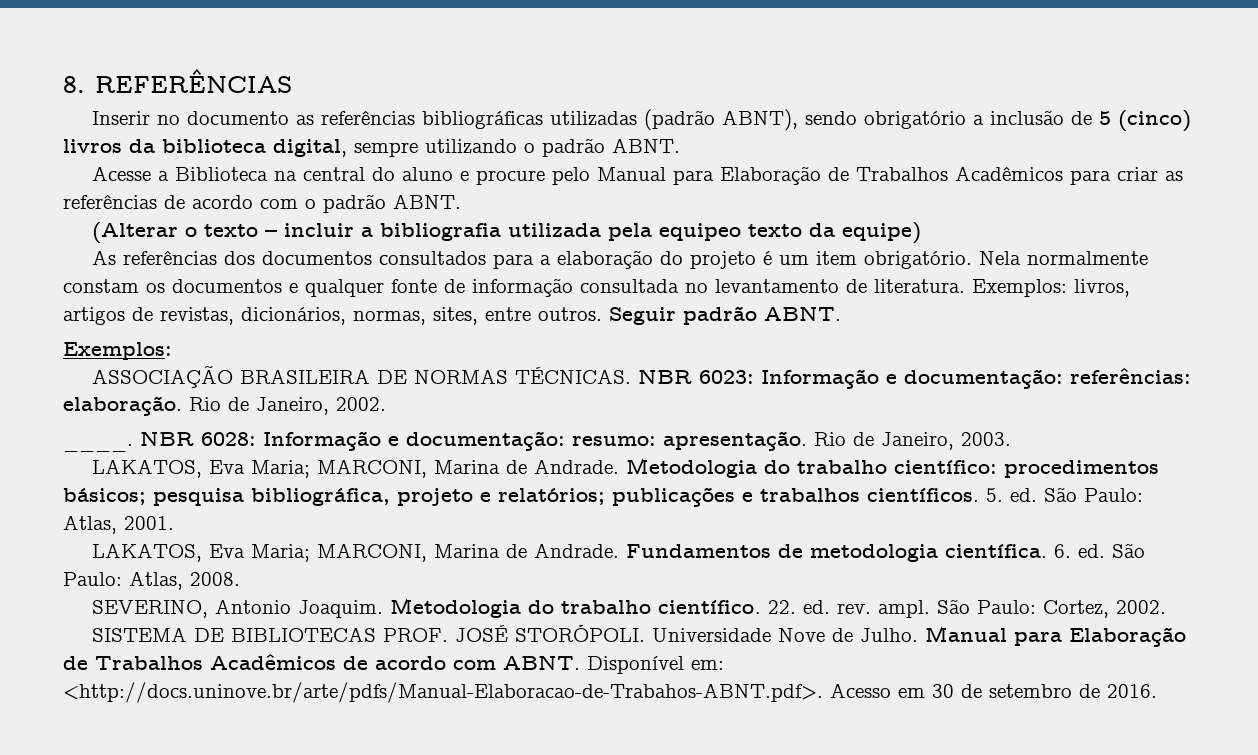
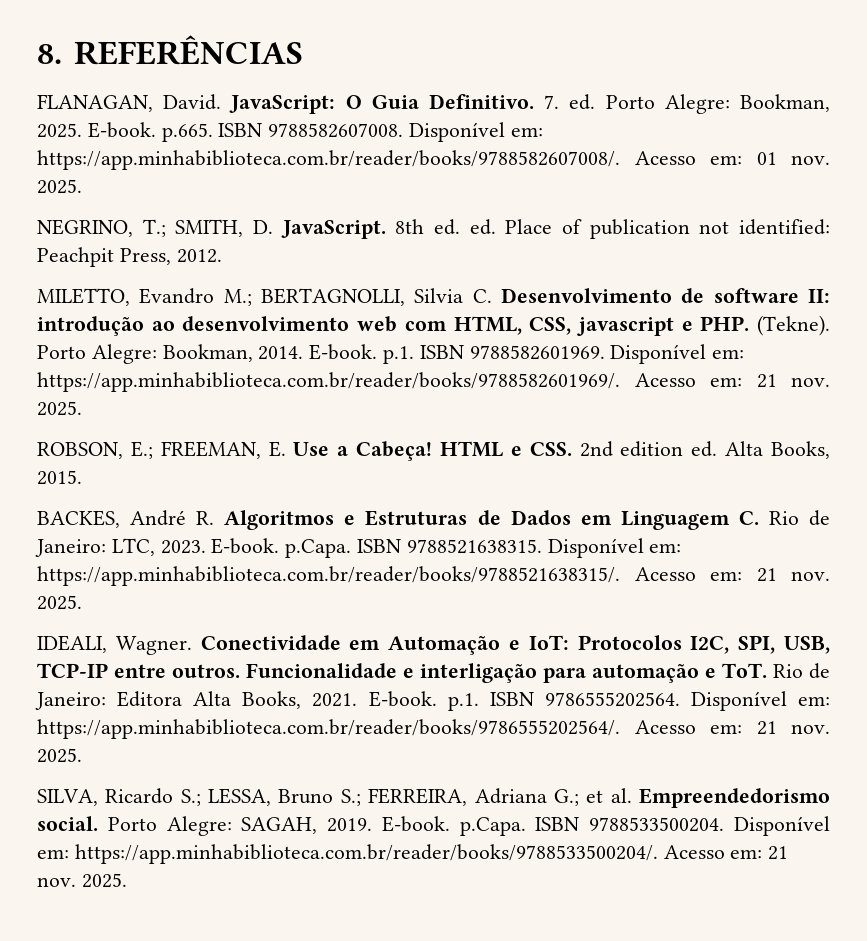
- Inserir no documento as referências bibliográficas utilizadas (padrão ABNT), sendo obrigatório a inclusão de 5 (cinco) livros da biblioteca digital, sempre utilizando o padrão ABNT.
- Acesse a Biblioteca na central do aluno e procure pelo Manual para Elaboração de Trabalhos Acadêmicos para criar as referências de acordo com o padrão ABNT.
- (Alterar o texto – incluir a bibliografia utilizada pela equipeo texto da equipe)
- As referências dos documentos consultados para a elaboração do projeto é um item obrigatório. Nela normalmente constam os documentos e qualquer fonte de informação consultada no levantamento de literatura. Exemplos: livros, artigos de revistas, dicionários, normas, sites, entre outros. Seguir padrão ABNT.
- Exemplos:
- ASSOCIAÇÃO BRASILEIRA DE NORMAS TÉCNICAS. NBR 6023: Informação e documentação: referências: elaboração. Rio de Janeiro, 2002.
- ____. NBR 6028: Informação e documentação: resumo: apresentação. Rio de Janeiro, 2003.
- LAKATOS, Eva Maria; MARCONI, Marina de Andrade. Metodologia do trabalho científico: procedimentos básicos; pesquisa bibliográfica, projeto e relatórios; publicações e trabalhos científicos. 5. ed. São Paulo: Atlas, 2001.
- LAKATOS, Eva Maria; MARCONI, Marina de Andrade. Fundamentos de metodologia científica. 6. ed. São Paulo: Atlas, 2008.
- SEVERINO, Antonio Joaquim. Metodologia do trabalho científico. 22. ed. rev. ampl. São Paulo: Cortez, 2002.
- SISTEMA DE BIBLIOTECAS PROF. JOSÉ STORÓPOLI. Universidade Nove de Julho. Manual para Elaboração de Trabalhos Acadêmicos de acordo com ABNT. Disponível em: <http://docs.uninove.br/arte/pdfs/Manual-Elaboracao-de-Trabahos-ABNT.pdf>. Acesso em 30 de setembro de 2016.
+ FLANAGAN, David. JavaScript: O Guia Definitivo. 7. ed. Porto Alegre: Bookman, 2025. E-book. p.665. ISBN 9788582607008. Disponível em: https://app.minhabiblioteca.com.br/reader/books/9788582607008/. Acesso em: 01 nov. 2025.
+ NEGRINO, T.; SMITH, D. JavaScript. 8th ed. ed. Place of publication not identified: Peachpit Press, 2012.
+ MILETTO, Evandro M.; BERTAGNOLLI, Silvia C. Desenvolvimento de software II: introdução ao desenvolvimento web com HTML, CSS, javascript e PHP. (Tekne). Porto Alegre: Bookman, 2014. E-book. p.1. ISBN 9788582601969. Disponível em: https://app.minhabiblioteca.com.br/reader/books/9788582601969/. Acesso em: 21 nov. 2025.
+ ROBSON, E.; FREEMAN, E. Use a Cabeça! HTML e CSS. 2nd edition ed. Alta Books, 2015.
+ BACKES, André R. Algoritmos e Estruturas de Dados em Linguagem C. Rio de Janeiro: LTC, 2023. E-book. p.Capa. ISBN 9788521638315. Disponível em: https://app.minhabiblioteca.com.br/reader/books/9788521638315/. Acesso em: 21 nov. 2025.
+ IDEALI, Wagner. Conectividade em Automação e IoT: Protocolos I2C, SPI, USB, TCP-IP entre outros. Funcionalidade e interligação para automação e ToT. Rio de Janeiro: Editora Alta Books, 2021. E-book. p.1. ISBN 9786555202564. Disponível em: https://app.minhabiblioteca.com.br/reader/books/9786555202564/. Acesso em: 21 nov. 2025.
+ SILVA, Ricardo S.; LESSA, Bruno S.; FERREIRA, Adriana G.; et al. Empreendedorismo social. Porto Alegre: SAGAH, 2019. E-book. p.Capa. ISBN 9788533500204. Disponível em: https://app.minhabiblioteca.com.br/reader/books/9788533500204/. Acesso em: 21 nov. 2025.

